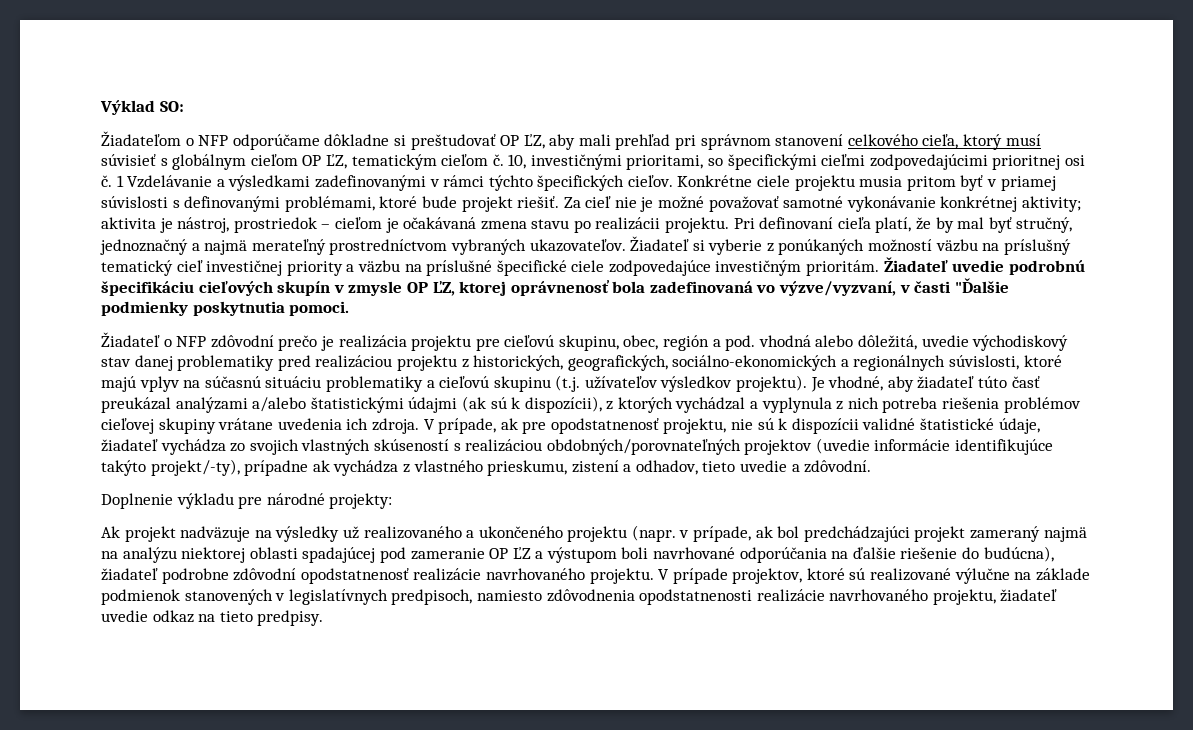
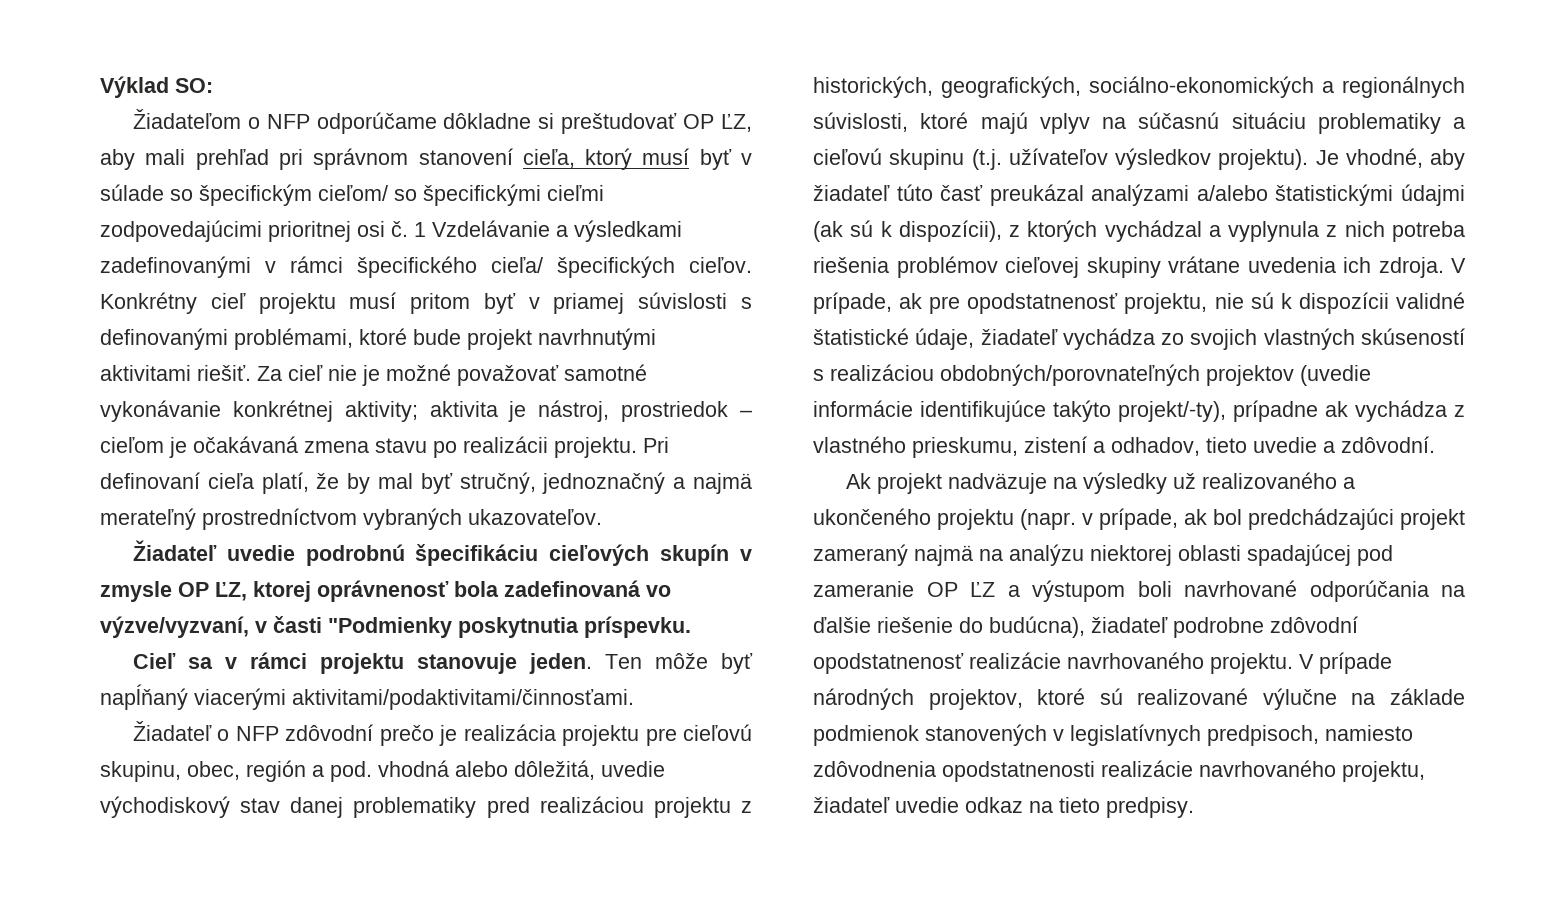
- Žiadateľom o NFP odporúčame dôkladne si preštudovať OP ĽZ, aby mali prehľad pri správnom stanovení celkového cieľa, ktorý musí súvisieť s globálnym cieľom OP ĽZ, tematickým cieľom č. 10, investičnými prioritami, so špecifickými cieľmi zodpovedajúcimi prioritnej osi č.
+ Žiadateľom o NFP odporúčame dôkladne si preštudovať OP ĽZ, aby mali prehľad pri správnom stanovení cieľa, ktorý musí byť v súlade so špecifickým cieľom/ so špecifickými cieľmi zodpovedajúcimi prioritnej osi č.
- 1 Vzdelávanie a výsledkami zadefinovanými v rámci týchto špecifických cieľov. Konkrétne ciele projektu musia pritom byť v priamej súvislosti s definovanými problémami, ktoré bude projekt riešiť.
+ 1 Vzdelávanie a výsledkami zadefinovanými v rámci špecifického cieľa/ špecifických cieľov. Konkrétny cieľ projektu musí pritom byť v priamej súvislosti s definovanými problémami, ktoré bude projekt navrhnutými aktivitami riešiť.
- Pri definovaní cieľa platí, že by mal byť stručný, jednoznačný a najmä merateľný prostredníctvom vybraných ukazovateľov. Žiadateľ si vyberie z ponúkaných možností väzbu na príslušný tematický cieľ investičnej priority a väzbu na príslušné špecifické ciele zodpovedajúce investičným prioritám. Žiadateľ uvedie podrobnú špecifikáciu cieľových skupín v zmysle OP ĽZ, ktorej oprávnenosť bola zadefinovaná vo výzve/vyzvaní, v časti "Ďalšie podmienky poskytnutia pomoci.
+ Pri definovaní cieľa platí, že by mal byť stručný, jednoznačný a najmä merateľný prostredníctvom vybraných ukazovateľov.
+ Žiadateľ uvedie podrobnú špecifikáciu cieľových skupín v zmysle OP ĽZ, ktorej oprávnenosť bola zadefinovaná vo výzve/vyzvaní, v časti "Podmienky poskytnutia príspevku.
+ Cieľ sa v rámci projektu stanovuje jeden. Ten môže byť napĺňaný viacerými aktivitami/podaktivitami/činnosťami.
- Doplnenie výkladu pre národné projekty:
- V prípade projektov, ktoré sú realizované výlučne na základe podmienok stanovených v legislatívnych predpisoch, namiesto zdôvodnenia opodstatnenosti realizácie navrhovaného projektu, žiadateľ uvedie odkaz na tieto predpisy.
+ V prípade národných projektov, ktoré sú realizované výlučne na základe podmienok stanovených v legislatívnych predpisoch, namiesto zdôvodnenia opodstatnenosti realizácie navrhovaného projektu, žiadateľ uvedie odkaz na tieto predpisy.

